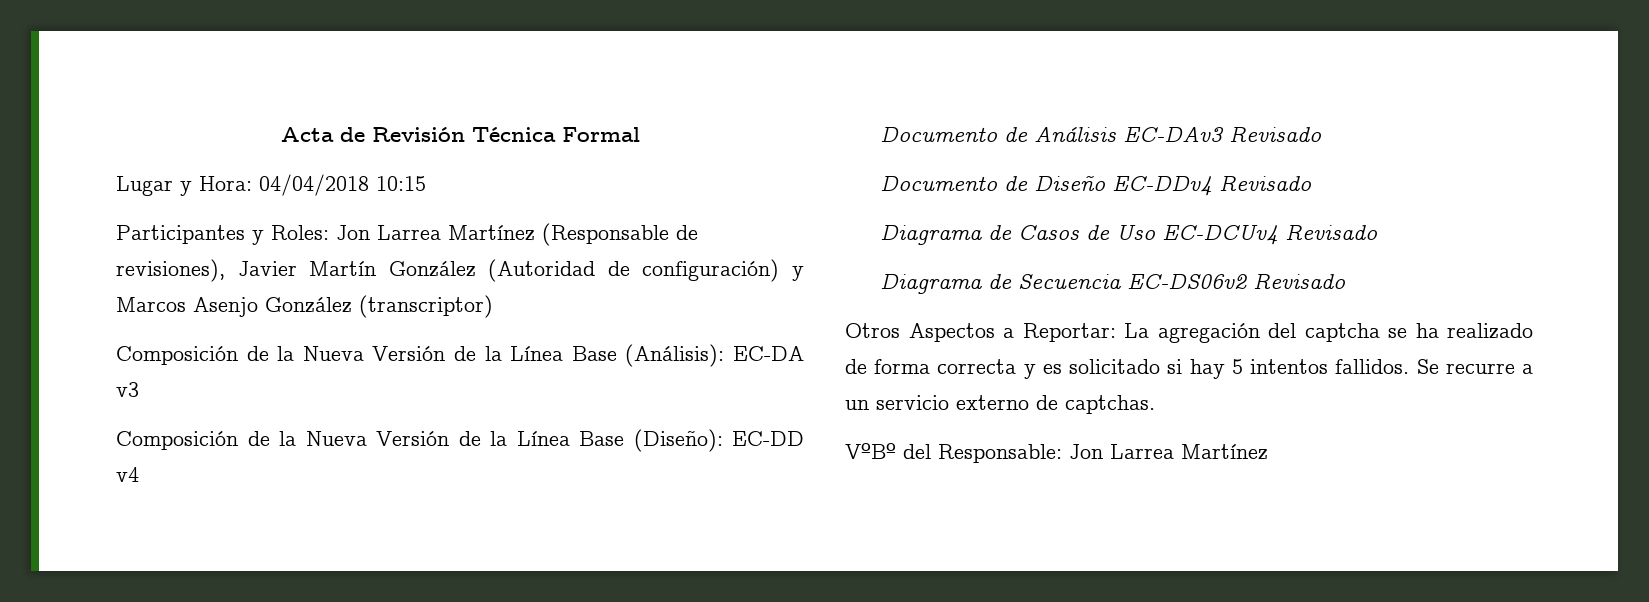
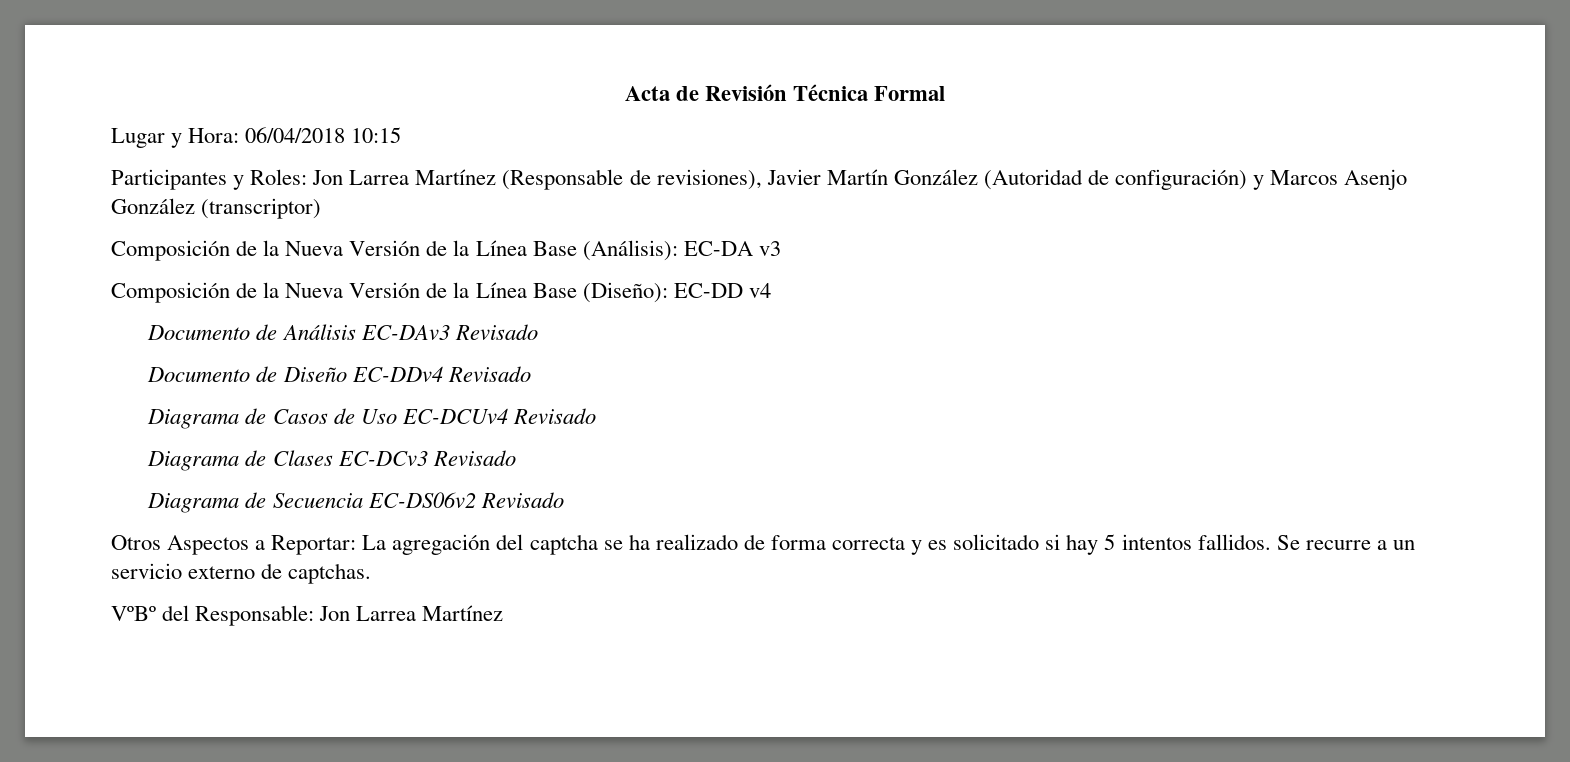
- Lugar y Hora: 04/04/2018 10:15
+ Lugar y Hora: 06/04/2018 10:15
+ Diagrama de Clases EC-DCv3 Revisado

